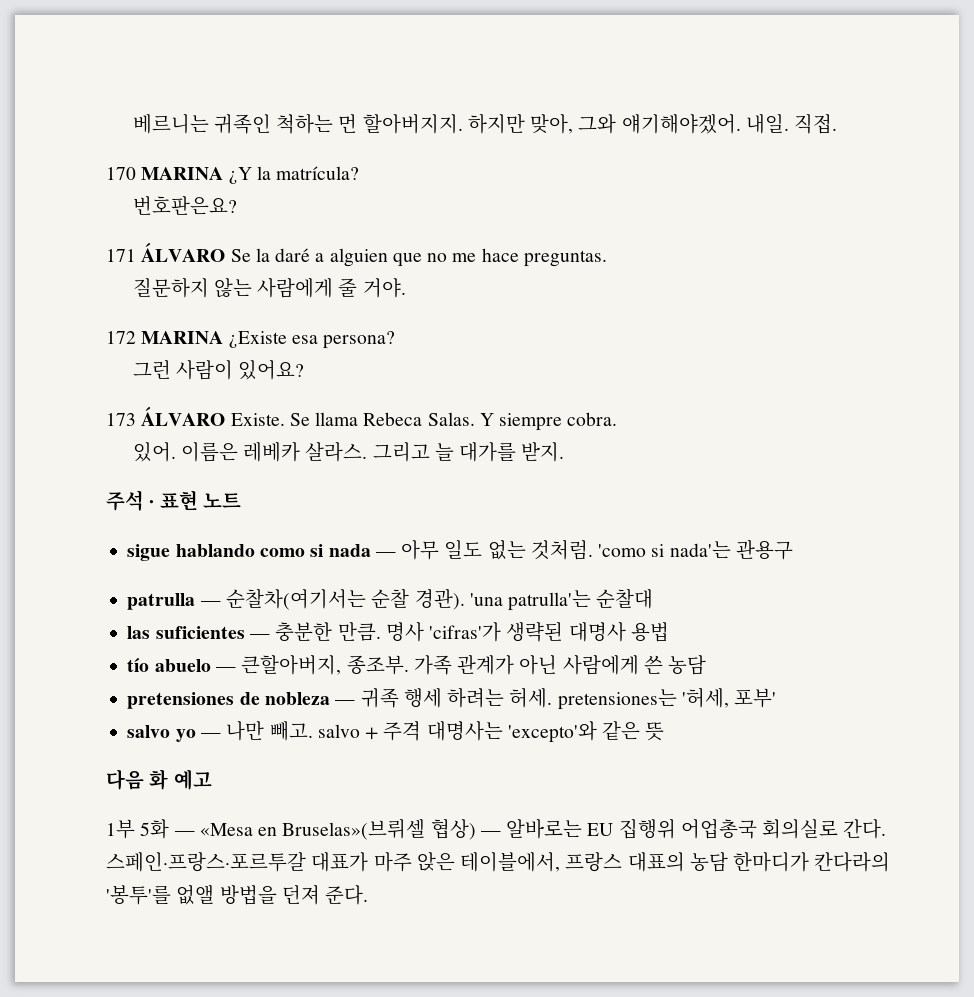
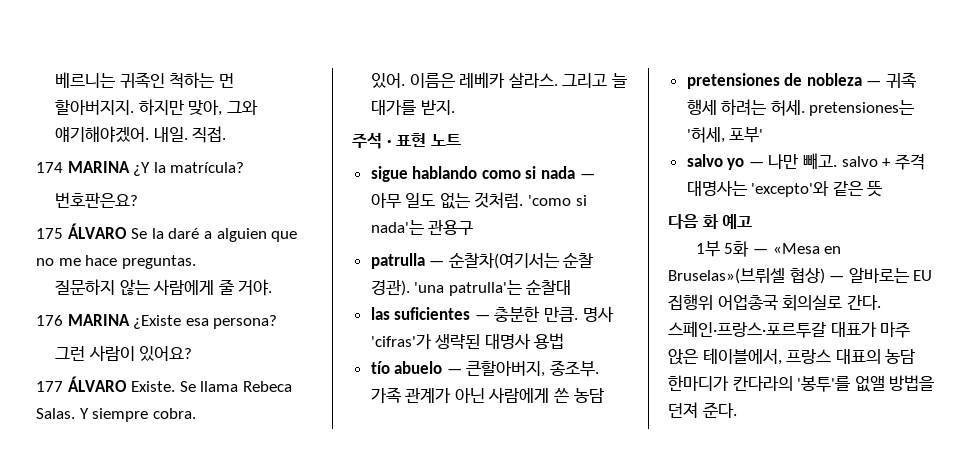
- 170 MARINA ¿Y la matrícula?
+ 174 MARINA ¿Y la matrícula?
- 171 ÁLVARO Se la daré a alguien que no me hace preguntas.
+ 175 ÁLVARO Se la daré a alguien que no me hace preguntas.
- 172 MARINA ¿Existe esa persona?
+ 176 MARINA ¿Existe esa persona?
- 173 ÁLVARO Existe.
+ 177 ÁLVARO Existe.

